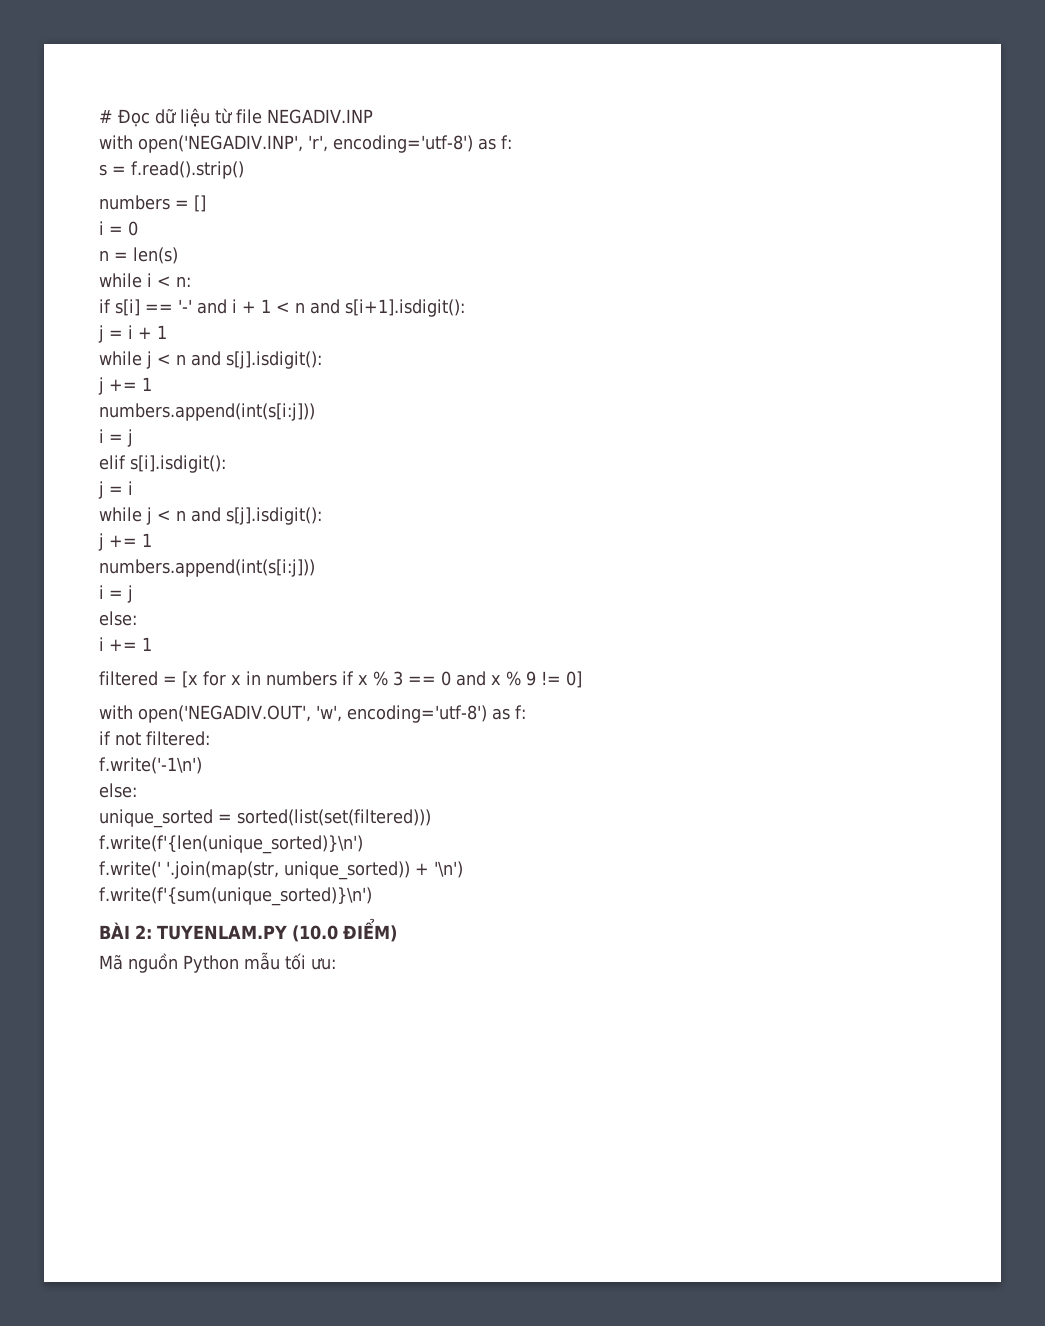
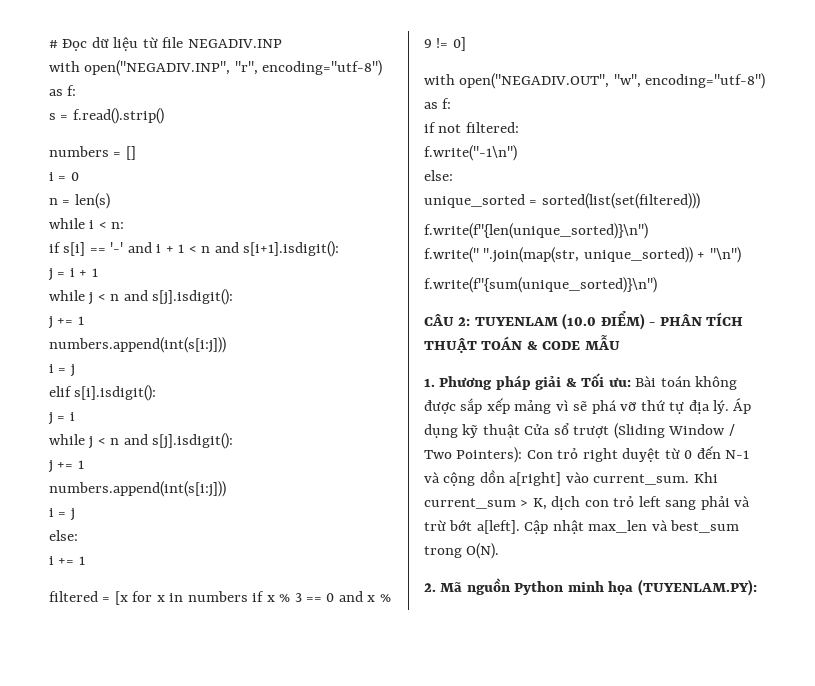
- with open('NEGADIV.INP', 'r', encoding='utf-8') as f:
+ with open("NEGADIV.INP", "r", encoding="utf-8") as f:
- with open('NEGADIV.OUT', 'w', encoding='utf-8') as f:
+ with open("NEGADIV.OUT", "w", encoding="utf-8") as f:
- f.write('-1\n')
+ f.write("-1\n")
- f.write(f'{len(unique_sorted)}\n')
- f.write(' '.join(map(str, unique_sorted)) + '\n')
- f.write(f'{sum(unique_sorted)}\n')
- BÀI 2: TUYENLAM.PY (10.0 ĐIỂM)
- Mã nguồn Python mẫu tối ưu:
+ f.write(f"{len(unique_sorted)}\n")
+ f.write(" ".join(map(str, unique_sorted)) + "\n")
+ f.write(f"{sum(unique_sorted)}\n")
+ CÂU 2: TUYENLAM (10.0 ĐIỂM) - PHÂN TÍCH THUẬT TOÁN & CODE MẪU
+ 1. Phương pháp giải & Tối ưu: Bài toán không được sắp xếp mảng vì sẽ phá vỡ thứ tự địa lý. Áp dụng kỹ thuật Cửa sổ trượt (Sliding Window / Two Pointers): Con trỏ right duyệt từ 0 đến N-1 và cộng dồn a[right] vào current_sum. Khi current_sum > K, dịch con trỏ left sang phải và trừ bớt a[left]. Cập nhật max_len và best_sum trong O(N).
+ 2. Mã nguồn Python minh họa (TUYENLAM.PY):

